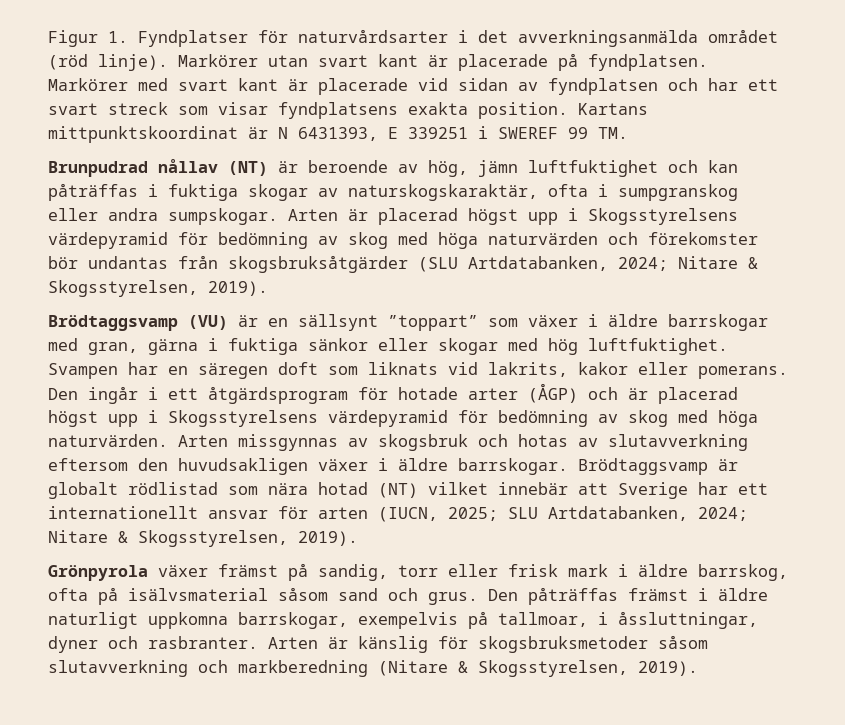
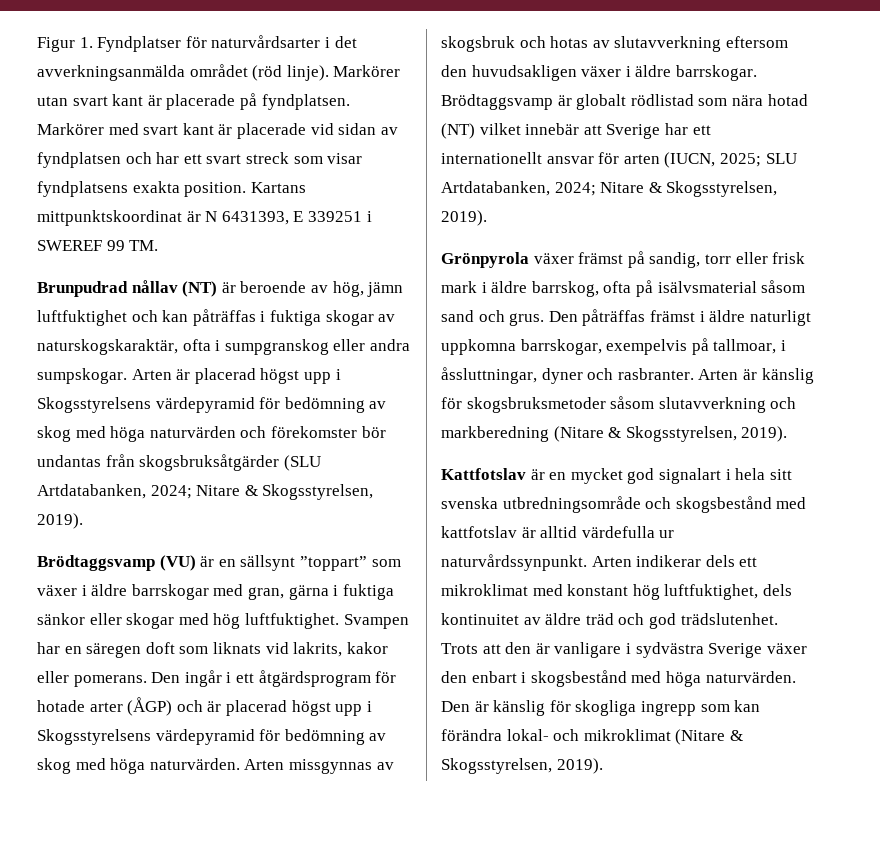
+ Kattfotslav är en mycket god signalart i hela sitt svenska utbredningsområde och skogsbestånd med kattfotslav är alltid värdefulla ur naturvårdssynpunkt. Arten indikerar dels ett mikroklimat med konstant hög luftfuktighet, dels kontinuitet av äldre träd och god trädslutenhet. Trots att den är vanligare i sydvästra Sverige växer den enbart i skogsbestånd med höga naturvärden. Den är känslig för skogliga ingrepp som kan förändra lokal- och mikroklimat (Nitare & Skogsstyrelsen, 2019).

